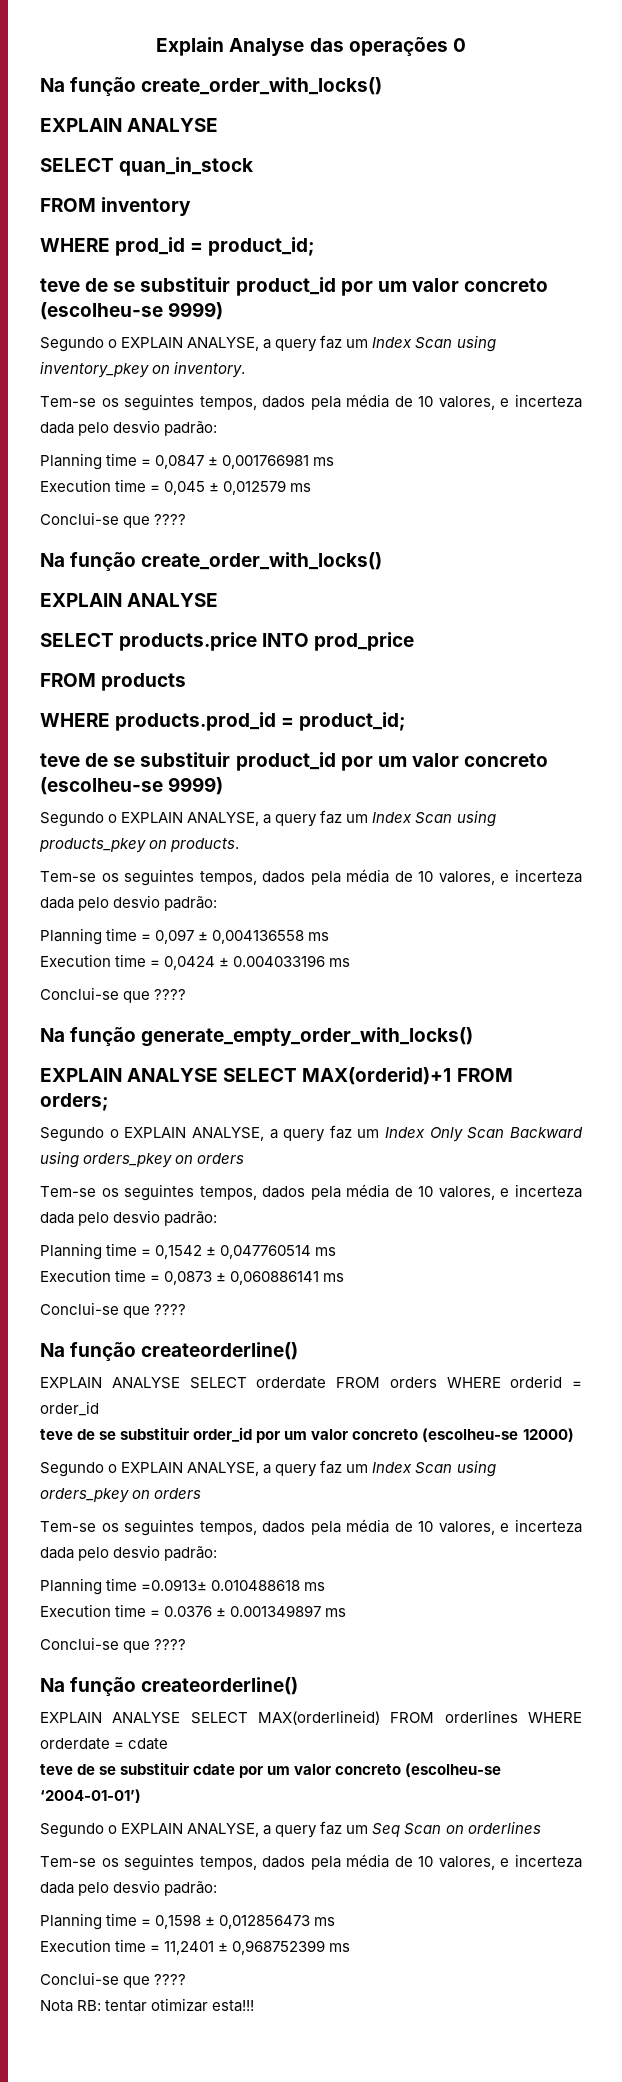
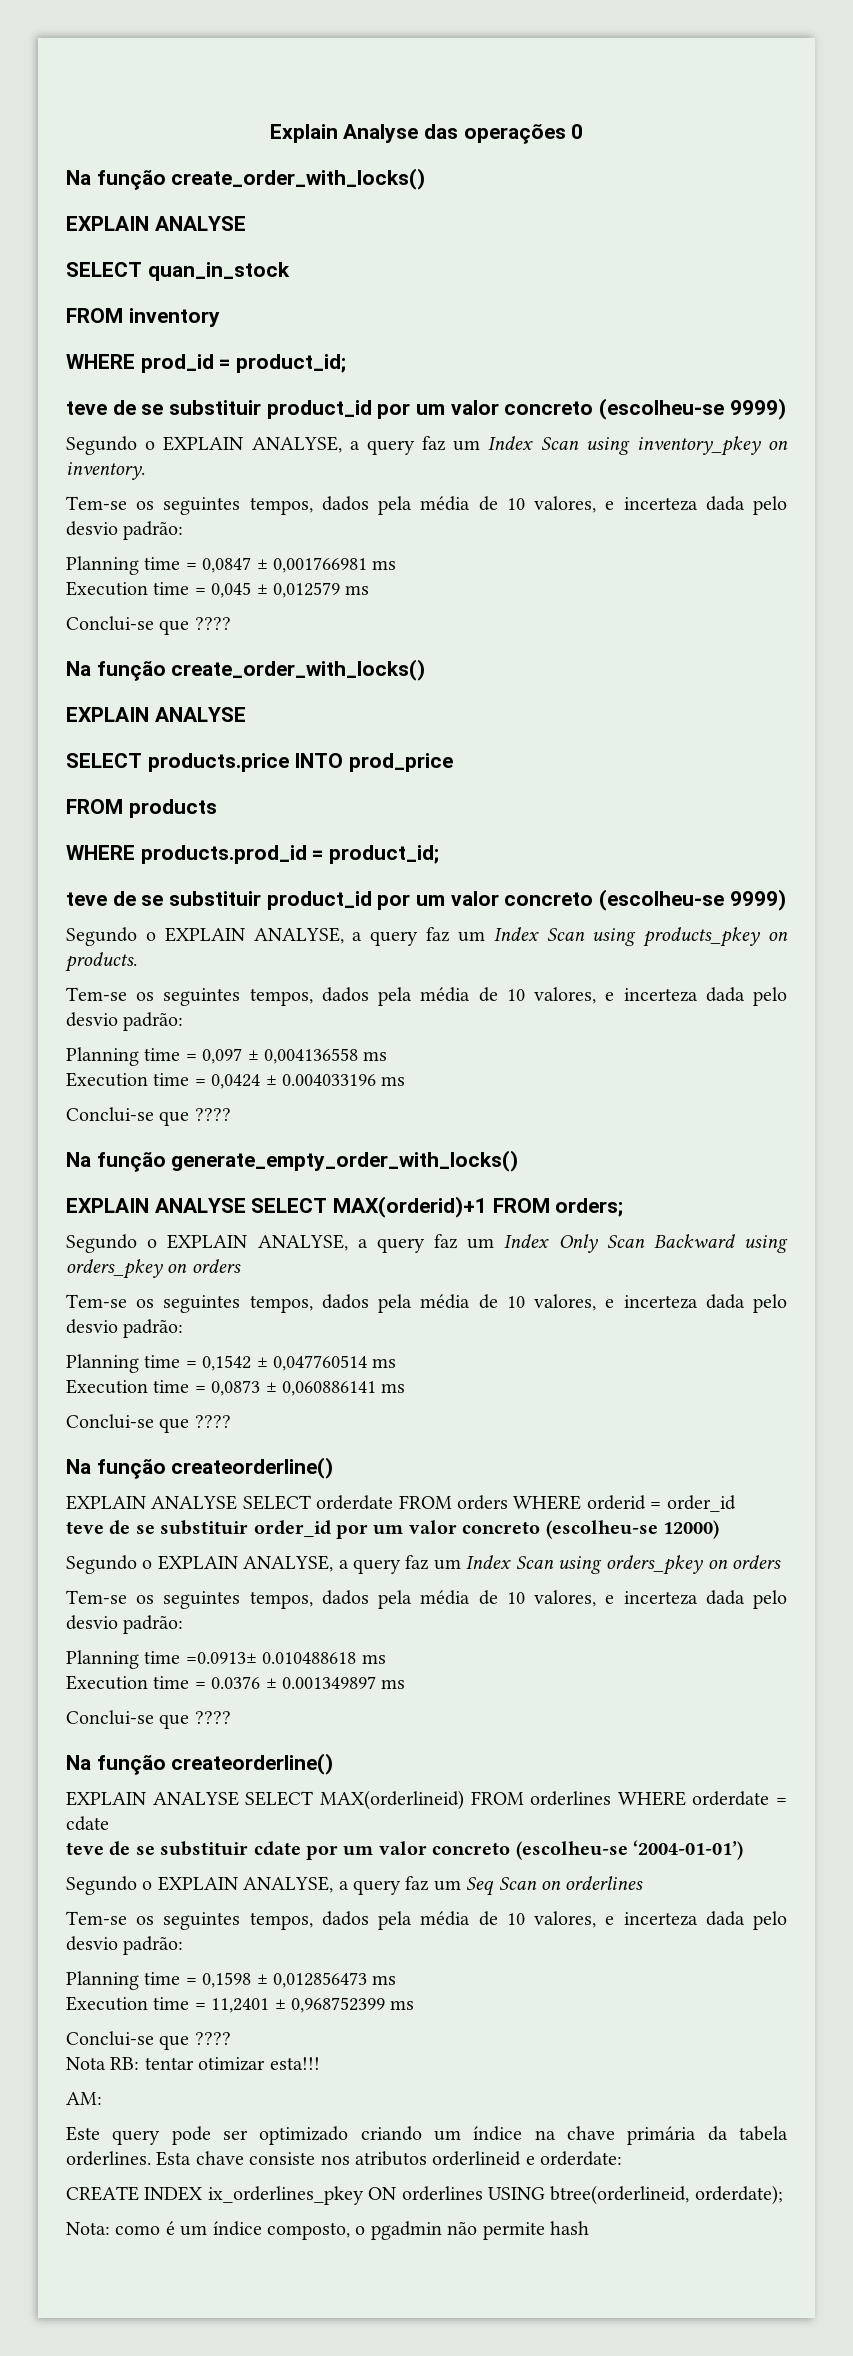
+ AM:
+ Este query pode ser optimizado criando um índice na chave primária da tabela orderlines. Esta chave consiste nos atributos orderlineid e orderdate:
+ CREATE INDEX ix_orderlines_pkey ON orderlines USING btree(orderlineid, orderdate);
+ Nota: como é um índice composto, o pgadmin não permite hash

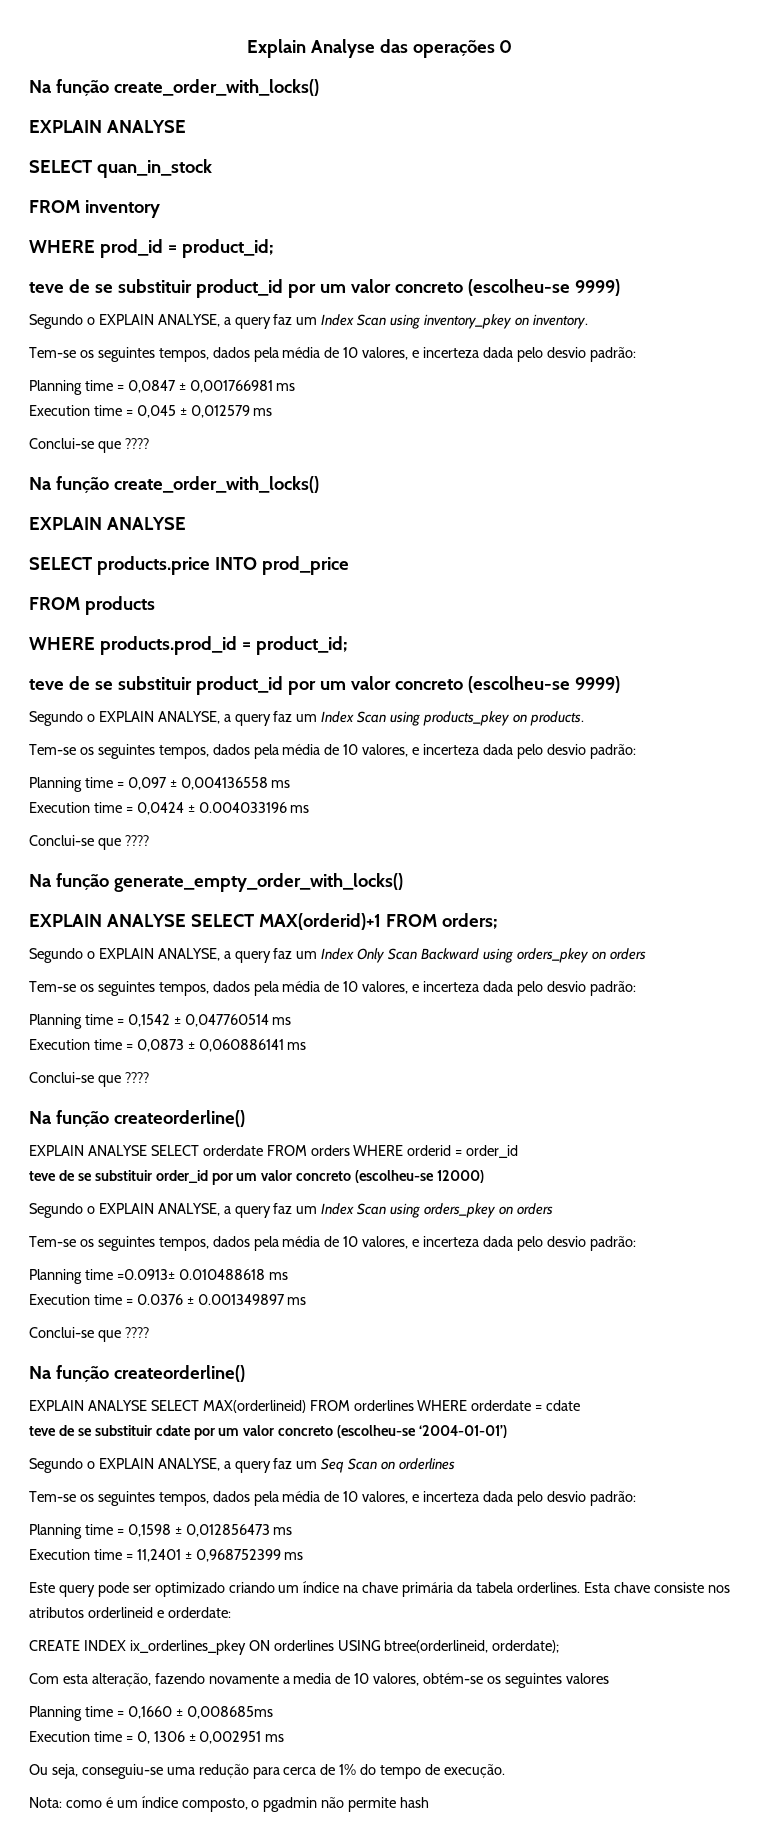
  Execution time = 11,2401 ± 0,968752399 ms
- Conclui-se que ????
- Nota RB: tentar otimizar esta!!!
- AM:
+ Com esta alteração, fazendo novamente a media de 10 valores, obtém-se os seguintes valores
+ Planning time = 0,1660 ± 0,008685ms
+ Execution time = 0, 1306 ± 0,002951 ms
+ Ou seja, conseguiu-se uma redução para cerca de 1% do tempo de execução.

